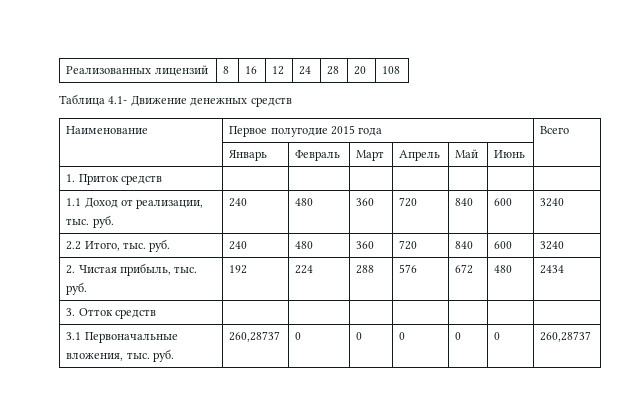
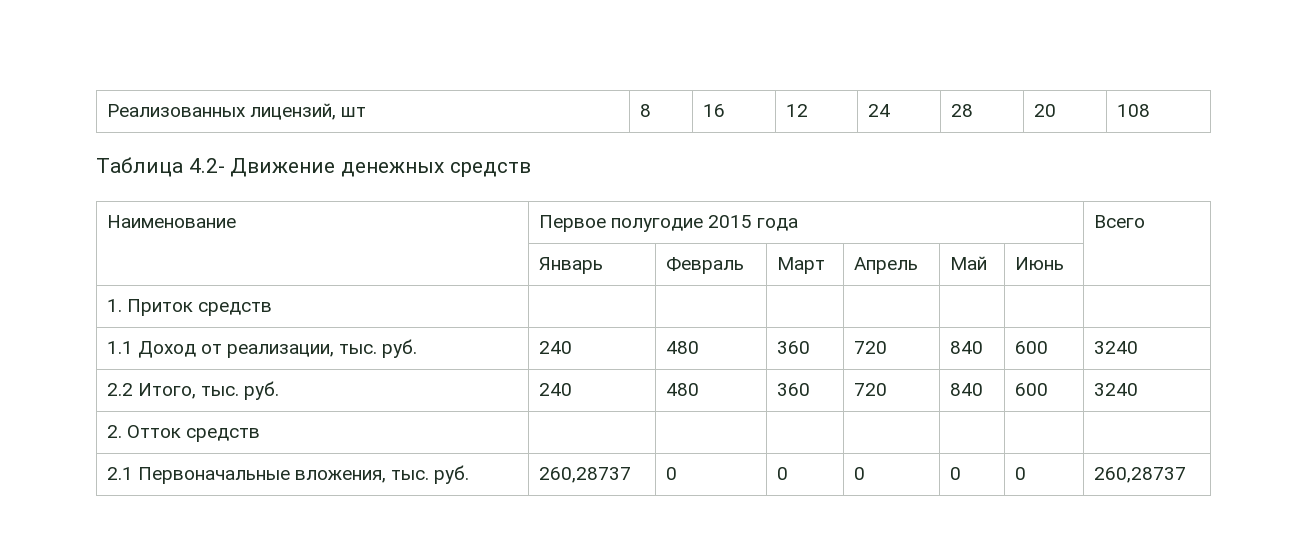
- Реализованных лицензий | 8 | 16 | 12 | 24 | 28 | 20 | 108
+ Реализованных лицензий, шт | 8 | 16 | 12 | 24 | 28 | 20 | 108
- Таблица 4.1- Движение денежных средств
+ Таблица 4.2- Движение денежных средств
- 2. Чистая прибыль, тыс. руб. | 192 | 224 | 288 | 576 | 672 | 480 | 2434
- 3. Отток средств | | | | | | |
+ 2. Отток средств | | | | | | |
- 3.1 Первоначальные вложения, тыс. руб. | 260,28737 | 0 | 0 | 0 | 0 | 0 | 260,28737
+ 2.1 Первоначальные вложения, тыс. руб. | 260,28737 | 0 | 0 | 0 | 0 | 0 | 260,28737

